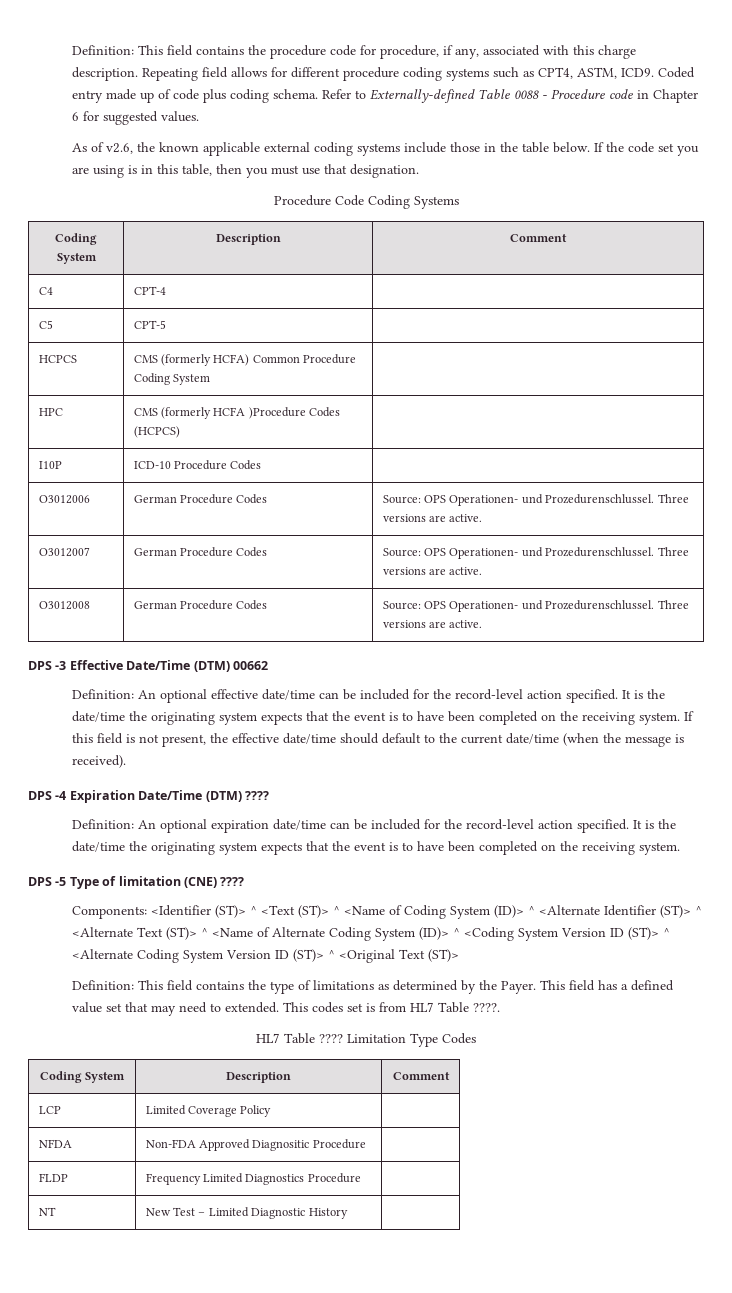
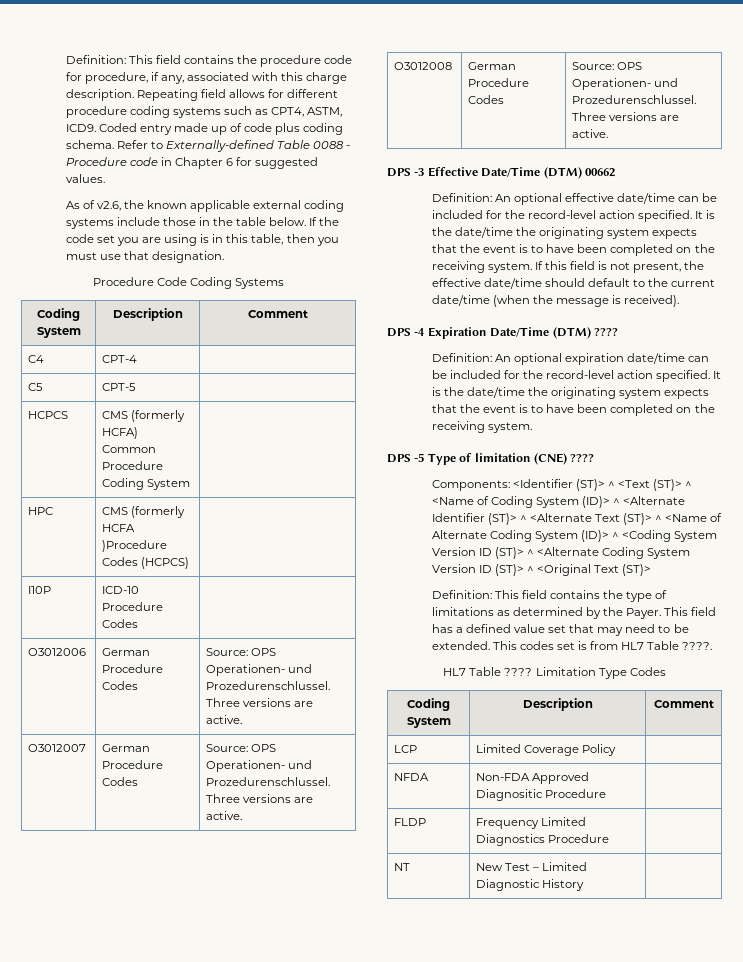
- This field has a defined value set that may need to extended.
+ This field has a defined value set that may need to be extended.

